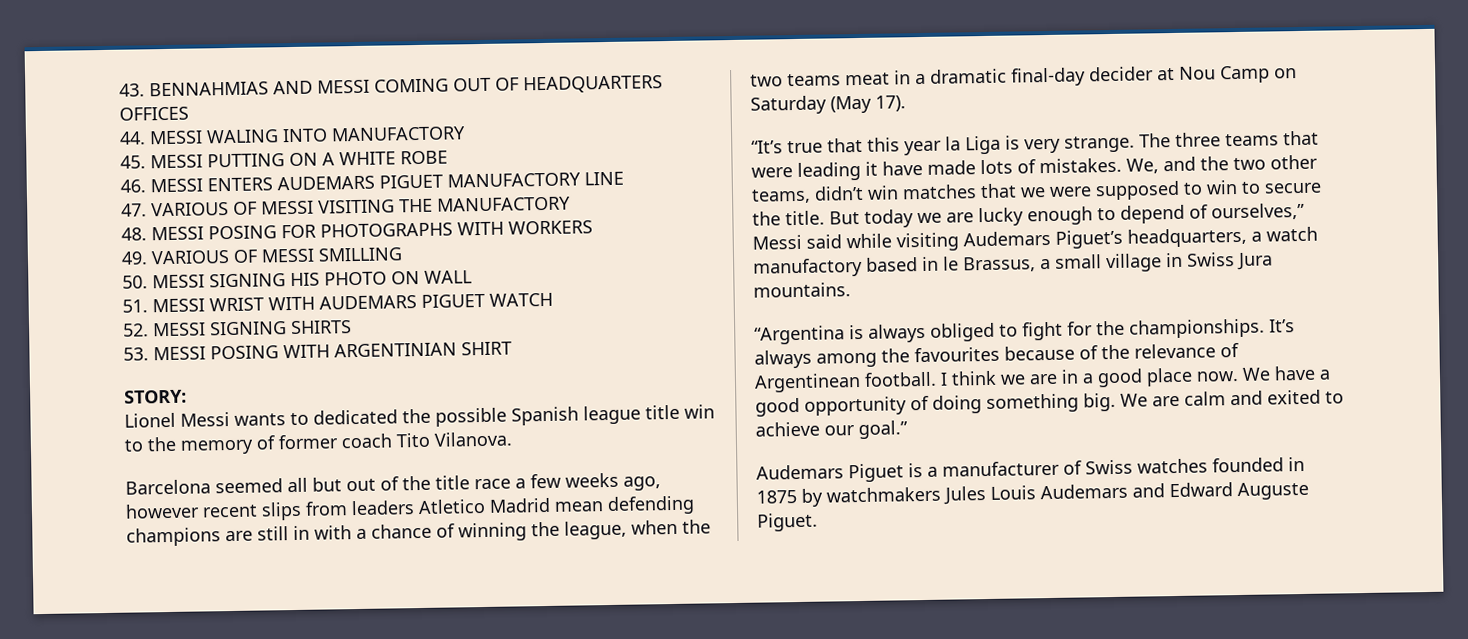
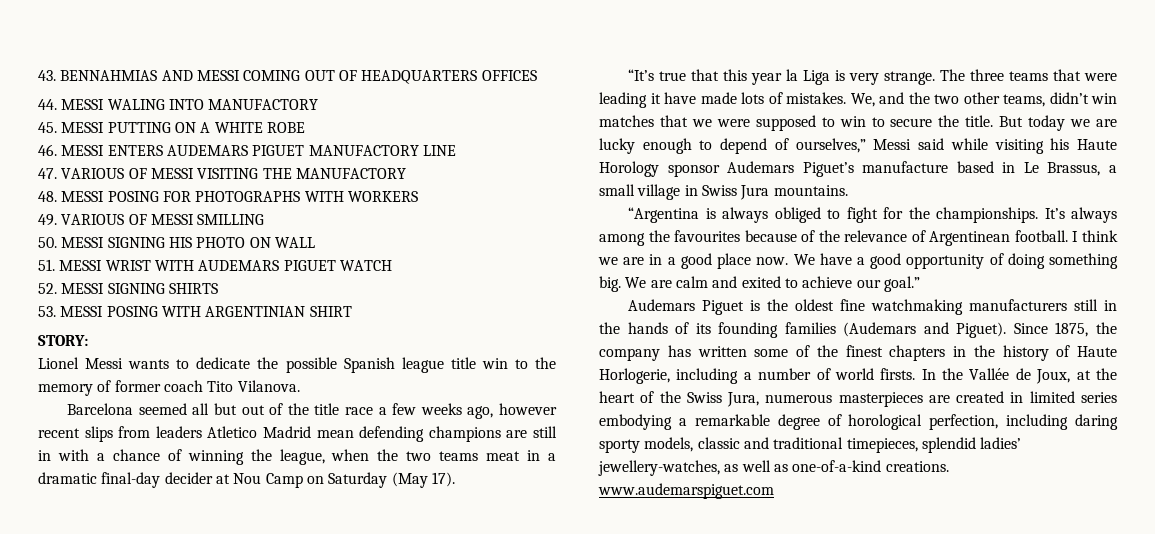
- Lionel Messi wants to dedicated the possible Spanish league title win to the memory of former coach Tito Vilanova.
+ Lionel Messi wants to dedicate the possible Spanish league title win to the memory of former coach Tito Vilanova.
- But today we are lucky enough to depend of ourselves,” Messi said while visiting Audemars Piguet’s headquarters, a watch manufactory based in le Brassus, a small village in Swiss Jura mountains.
+ But today we are lucky enough to depend of ourselves,” Messi said while visiting his Haute Horology sponsor Audemars Piguet’s manufacture based in Le Brassus, a small village in Swiss Jura mountains.
- Audemars Piguet is a manufacturer of Swiss watches founded in 1875 by watchmakers Jules Louis Audemars and Edward Auguste Piguet.
+ Audemars Piguet is the oldest fine watchmaking manufacturers still in the hands of its founding families (Audemars and Piguet). Since 1875, the company has written some of the finest chapters in the history of Haute Horlogerie, including a number of world firsts. In the Vallée de Joux, at the heart of the Swiss Jura, numerous masterpieces are created in limited series embodying a remarkable degree of horological perfection, including daring sporty models, classic and traditional timepieces, splendid ladies’ jewellery-watches, as well as one-of-a-kind creations. www.audemarspiguet.com

